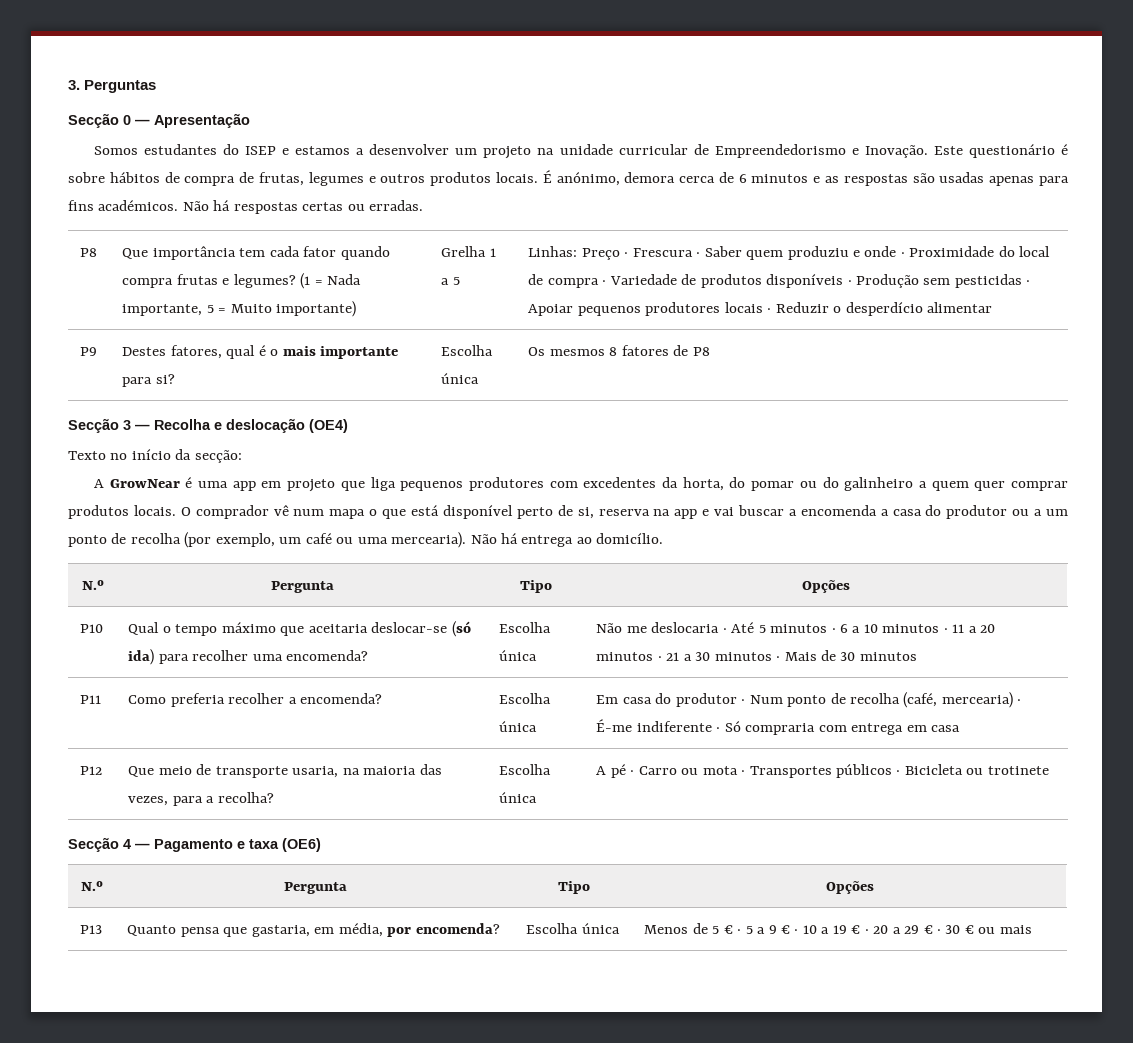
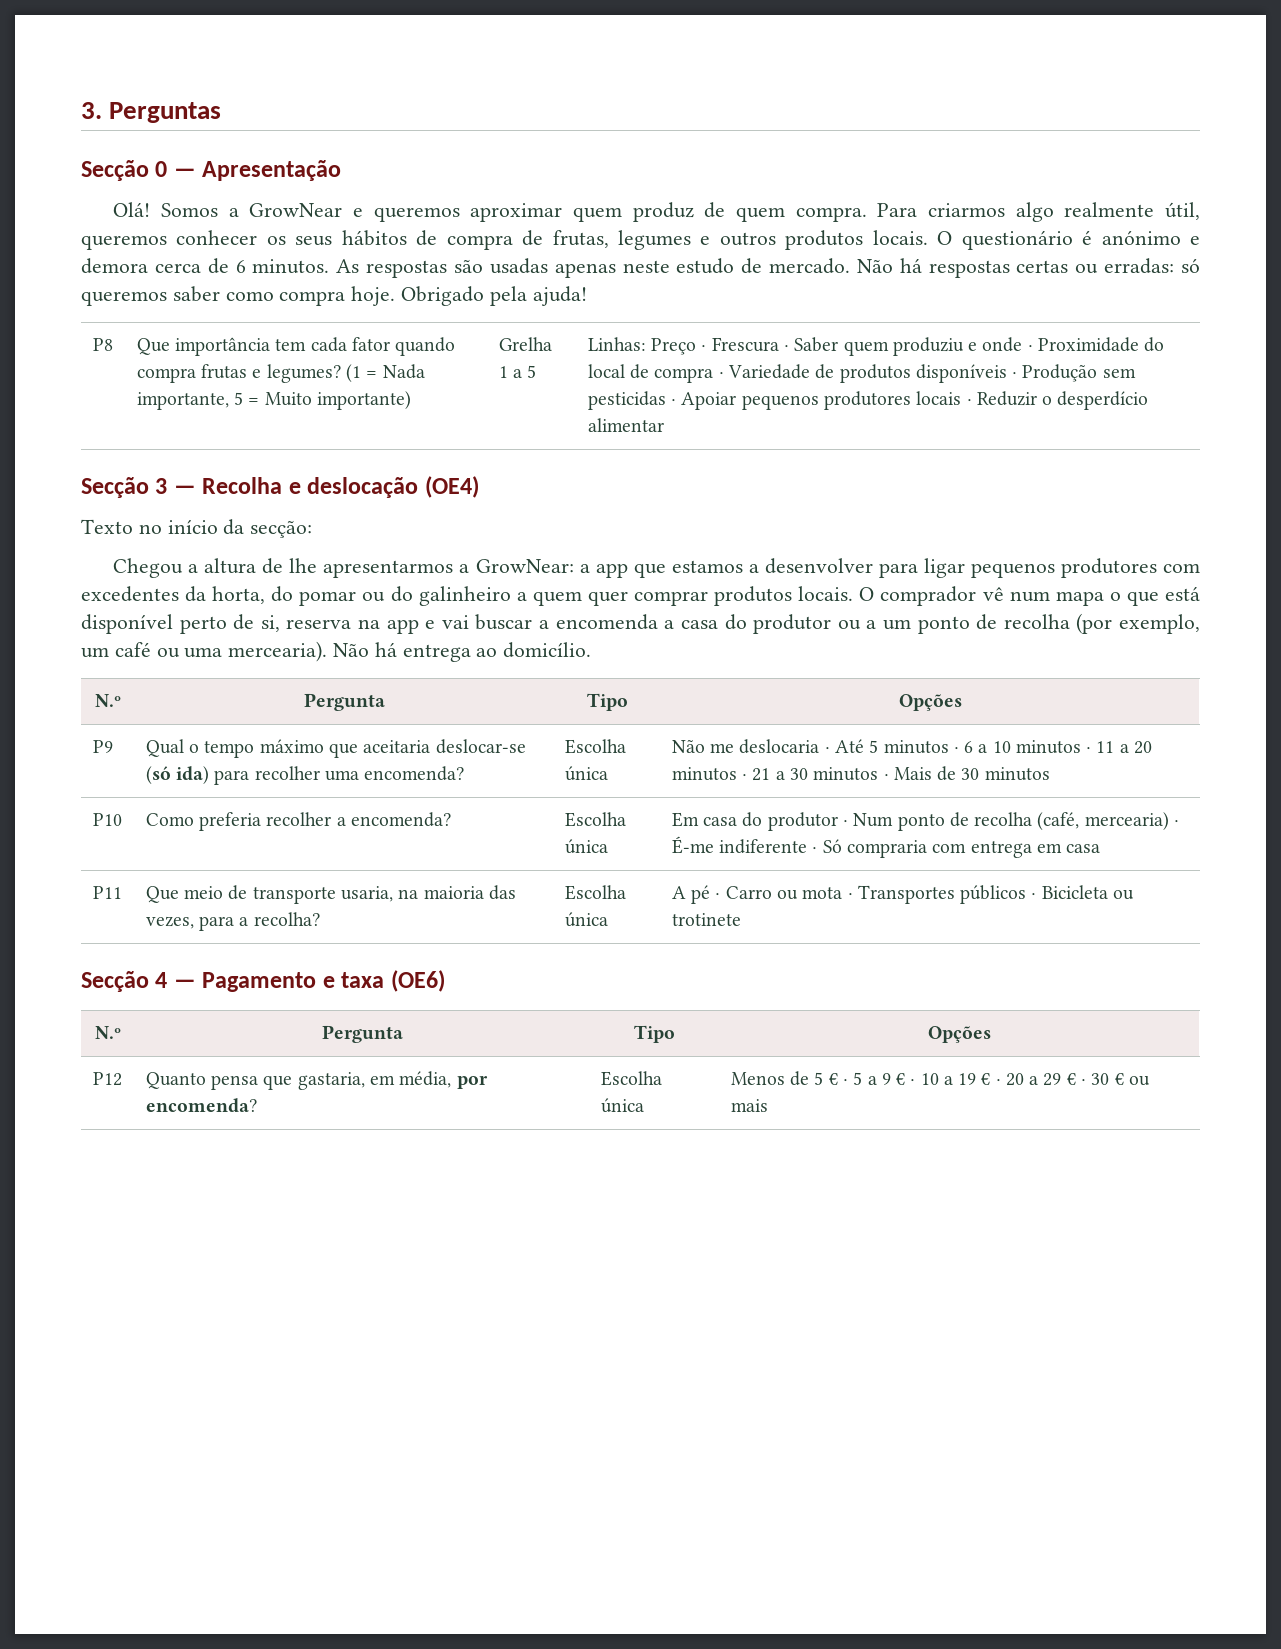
- Somos estudantes do ISEP e estamos a desenvolver um projeto na unidade curricular de Empreendedorismo e Inovação. Este questionário é sobre hábitos de compra de frutas, legumes e outros produtos locais.
+ Olá! Somos a GrowNear e queremos aproximar quem produz de quem compra. Para criarmos algo realmente útil, queremos conhecer os seus hábitos de compra de frutas, legumes e outros produtos locais.
- É anónimo, demora cerca de 6 minutos e as respostas são usadas apenas para fins académicos.
+ O questionário é anónimo e demora cerca de 6 minutos. As respostas são usadas apenas neste estudo de mercado.
- Não há respostas certas ou erradas.
+ Não há respostas certas ou erradas: só queremos saber como compra hoje. Obrigado pela ajuda!
- P9 | Destes fatores, qual é o mais importante para si? | Escolha única | Os mesmos 8 fatores de P8
- A GrowNear é uma app em projeto que liga pequenos produtores com excedentes da horta, do pomar ou do galinheiro a quem quer comprar produtos locais.
+ Chegou a altura de lhe apresentarmos a GrowNear: a app que estamos a desenvolver para ligar pequenos produtores com excedentes da horta, do pomar ou do galinheiro a quem quer comprar produtos locais.
- P10
+ P9
- P11 | Como preferia recolher a encomenda? | Escolha única | Em casa do produtor · Num ponto de recolha (café, mercearia) · É-me indiferente · Só compraria com entrega em casa
+ P10 | Como preferia recolher a encomenda? | Escolha única | Em casa do produtor · Num ponto de recolha (café, mercearia) · É-me indiferente · Só compraria com entrega em casa
- P12 | Que meio de transporte usaria, na maioria das vezes, para a recolha? | Escolha única | A pé · Carro ou mota · Transportes públicos · Bicicleta ou trotinete
+ P11 | Que meio de transporte usaria, na maioria das vezes, para a recolha? | Escolha única | A pé · Carro ou mota · Transportes públicos · Bicicleta ou trotinete
- P13 | Quanto pensa que gastaria, em média, por encomenda? | Escolha única | Menos de 5 € · 5 a 9 € · 10 a 19 € · 20 a 29 € · 30 € ou mais
+ P12 | Quanto pensa que gastaria, em média, por encomenda? | Escolha única | Menos de 5 € · 5 a 9 € · 10 a 19 € · 20 a 29 € · 30 € ou mais

